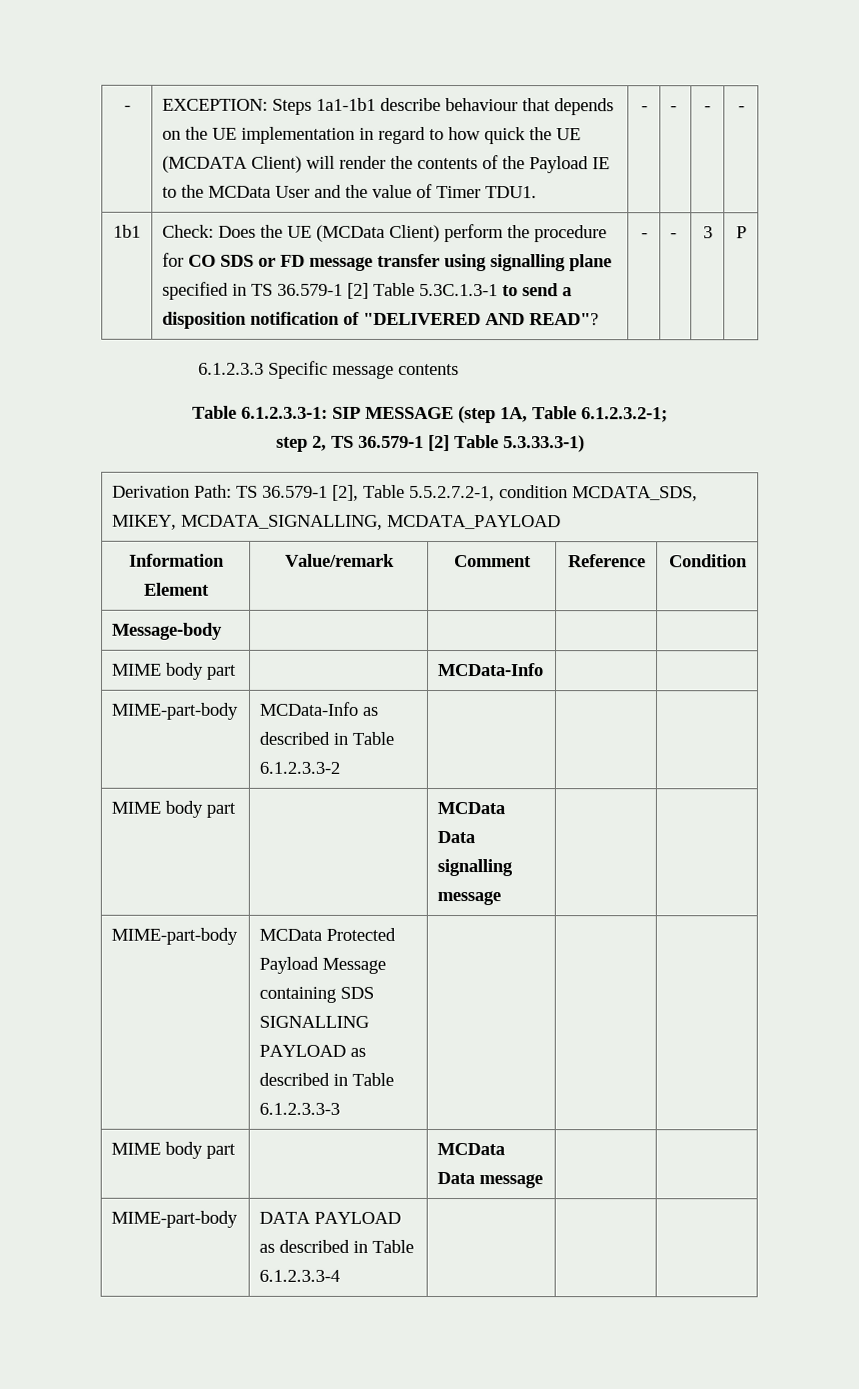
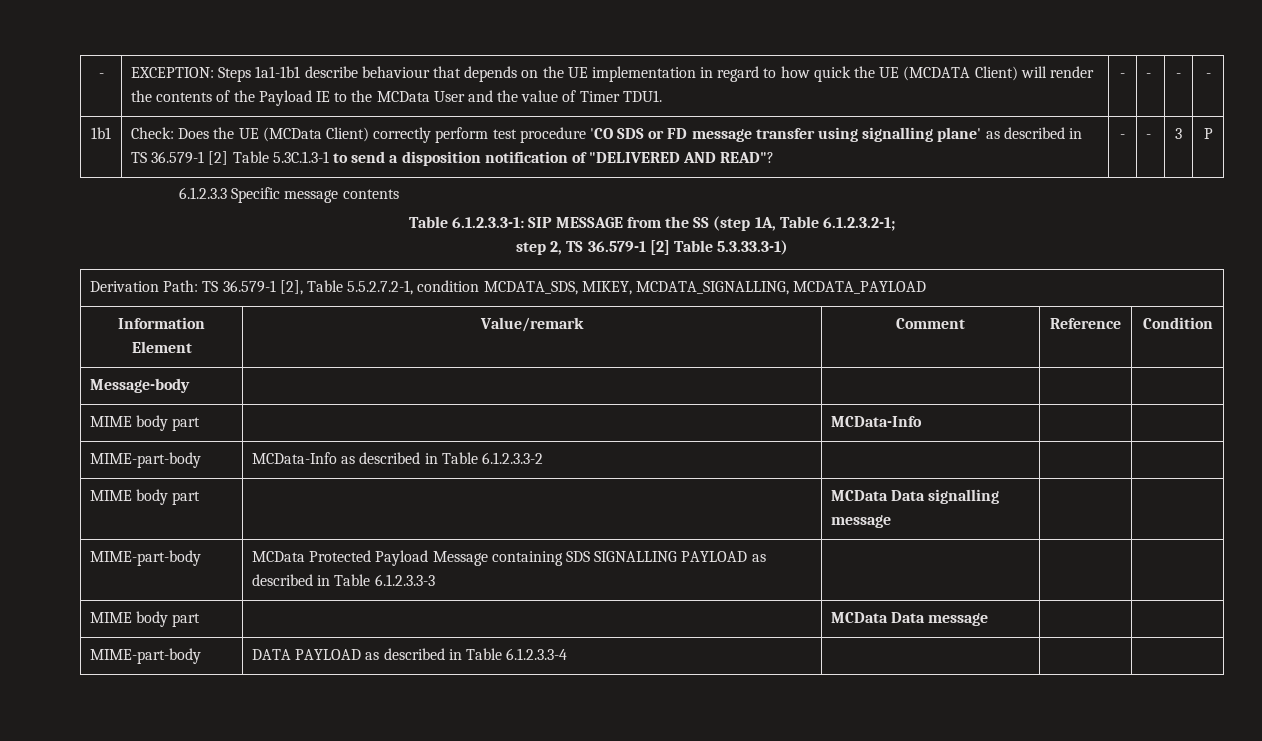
- Check: Does the UE (MCData Client) perform the procedure for CO SDS or FD message transfer using signalling plane specified in TS 36.579-1 [2] Table 5.3C.1.3-1 to send a disposition notification of "DELIVERED AND READ"?
+ Check: Does the UE (MCData Client) correctly perform test procedure 'CO SDS or FD message transfer using signalling plane' as described in TS 36.579-1 [2] Table 5.3C.1.3-1 to send a disposition notification of "DELIVERED AND READ"?
- Table 6.1.2.3.3-1: SIP MESSAGE (step 1A, Table 6.1.2.3.2-1;
+ Table 6.1.2.3.3-1: SIP MESSAGE from the SS (step 1A, Table 6.1.2.3.2-1;

